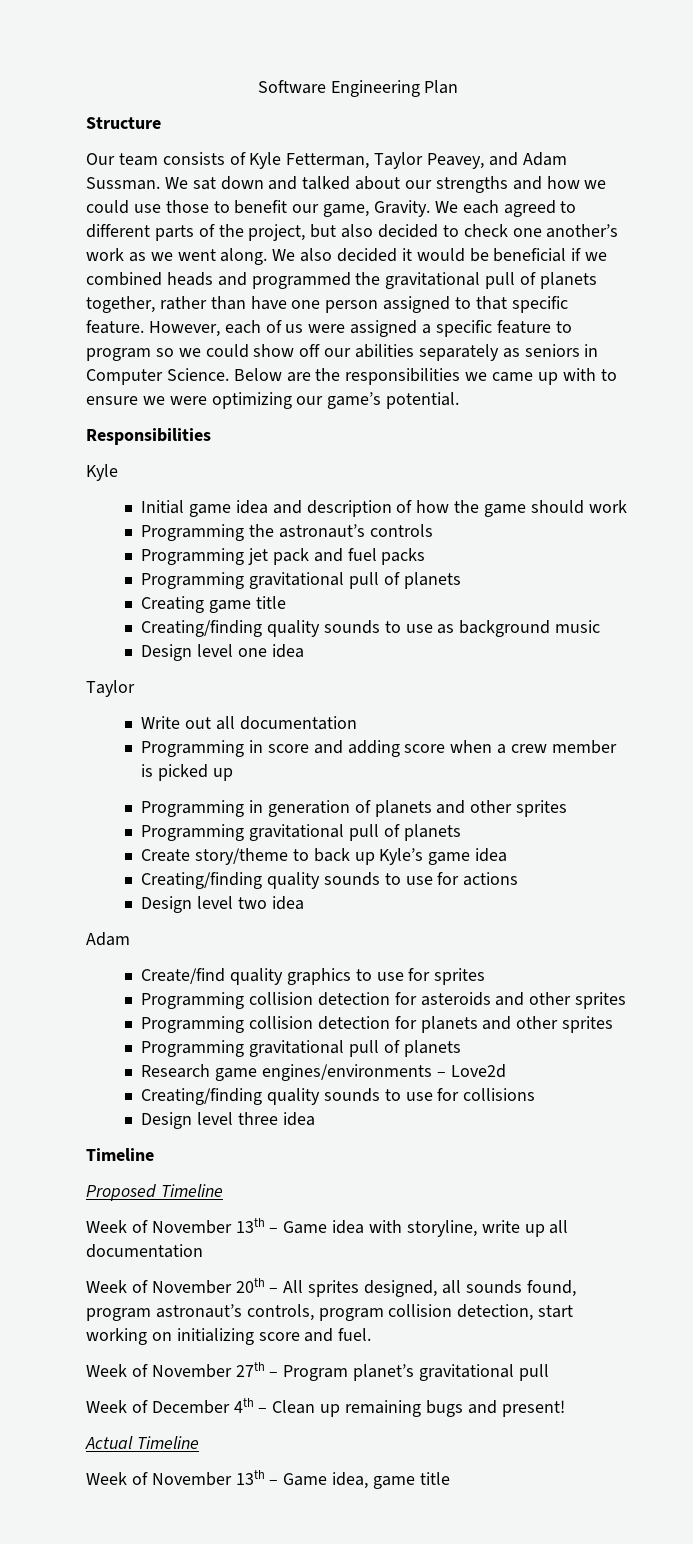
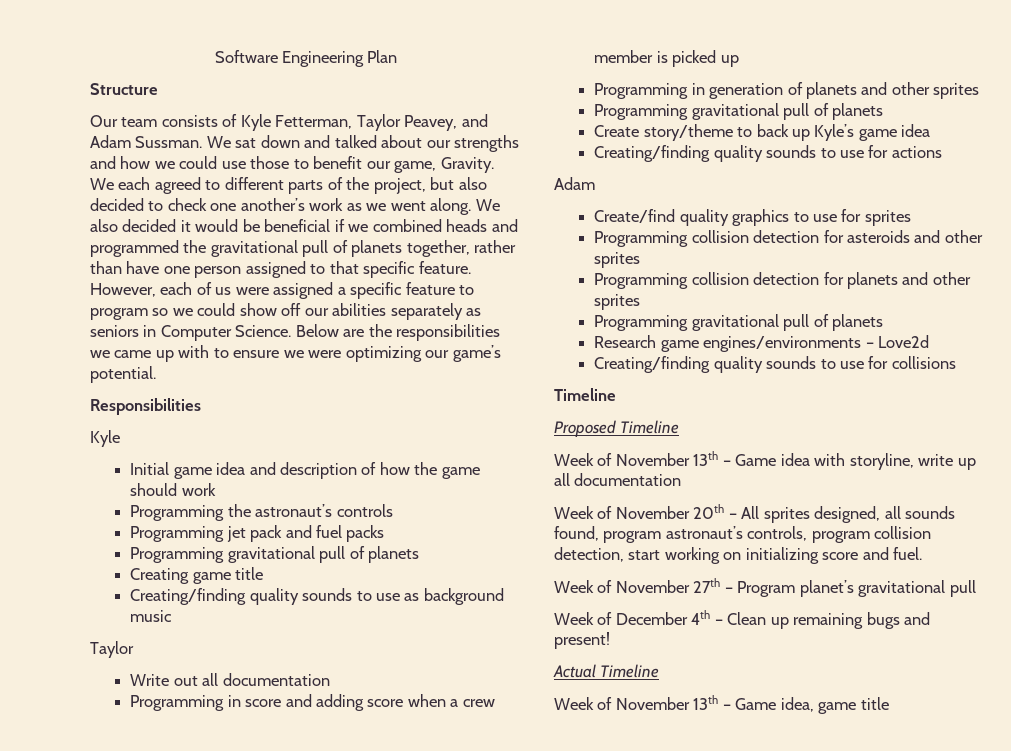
- Design level one idea
- Design level two idea
- Design level three idea

